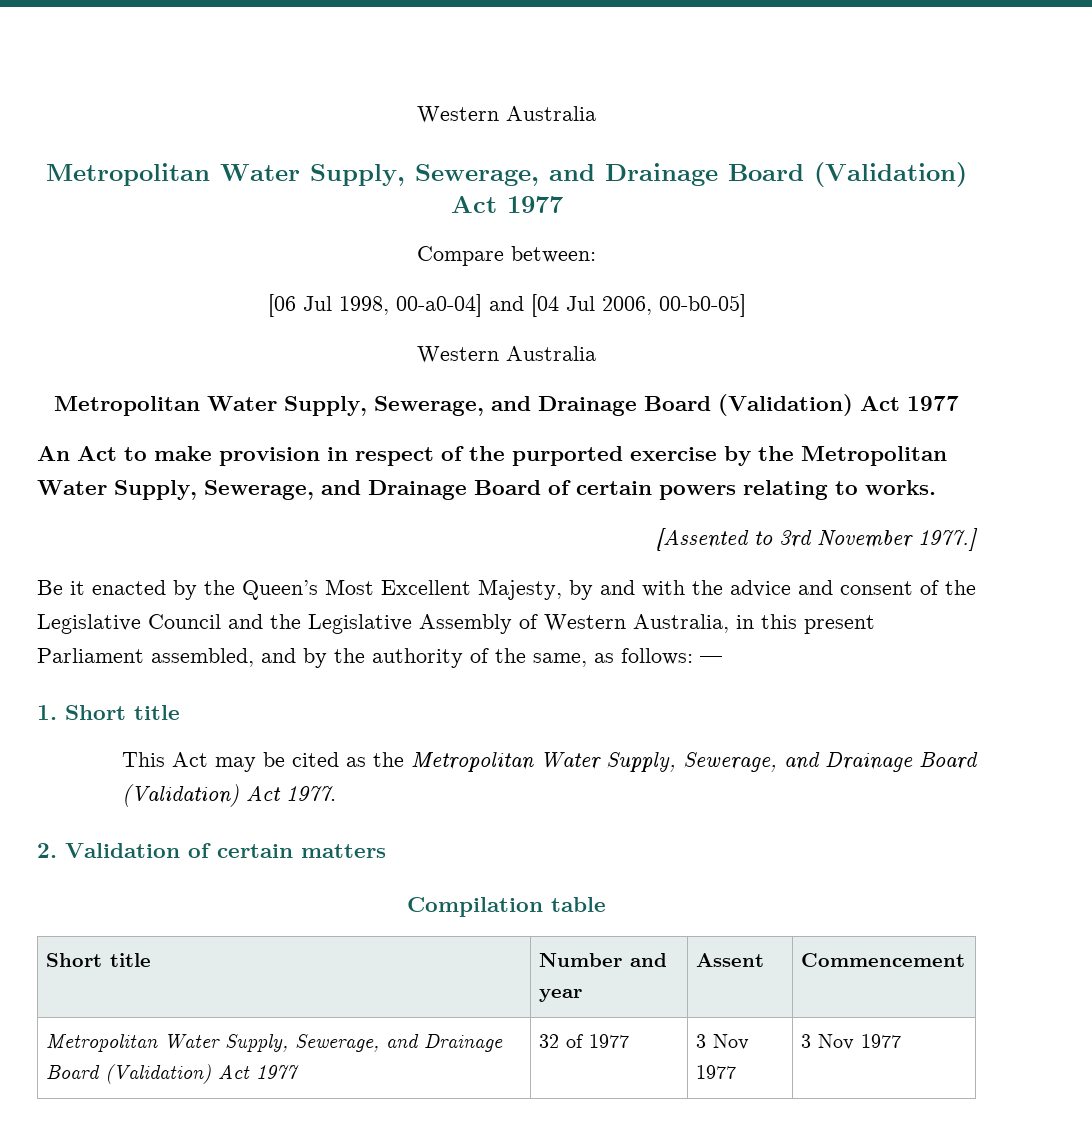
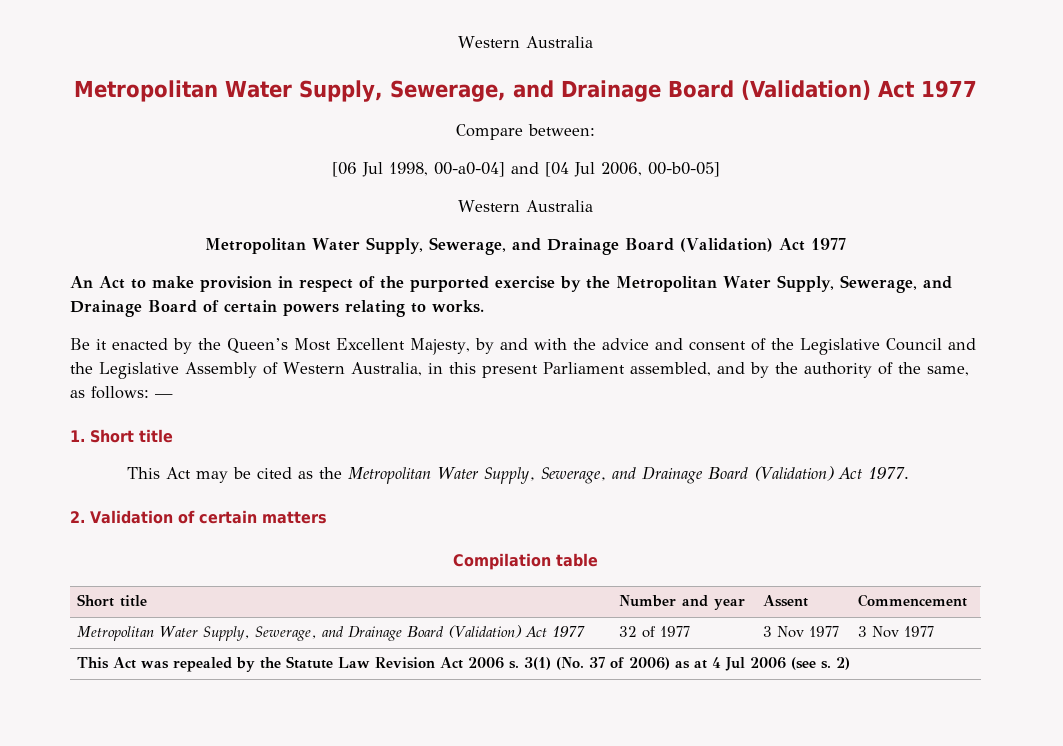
- [Assented to 3rd November 1977.]
+ This Act was repealed by the Statute Law Revision Act 2006 s. 3(1) (No. 37 of 2006) as at 4 Jul 2006 (see s. 2)

